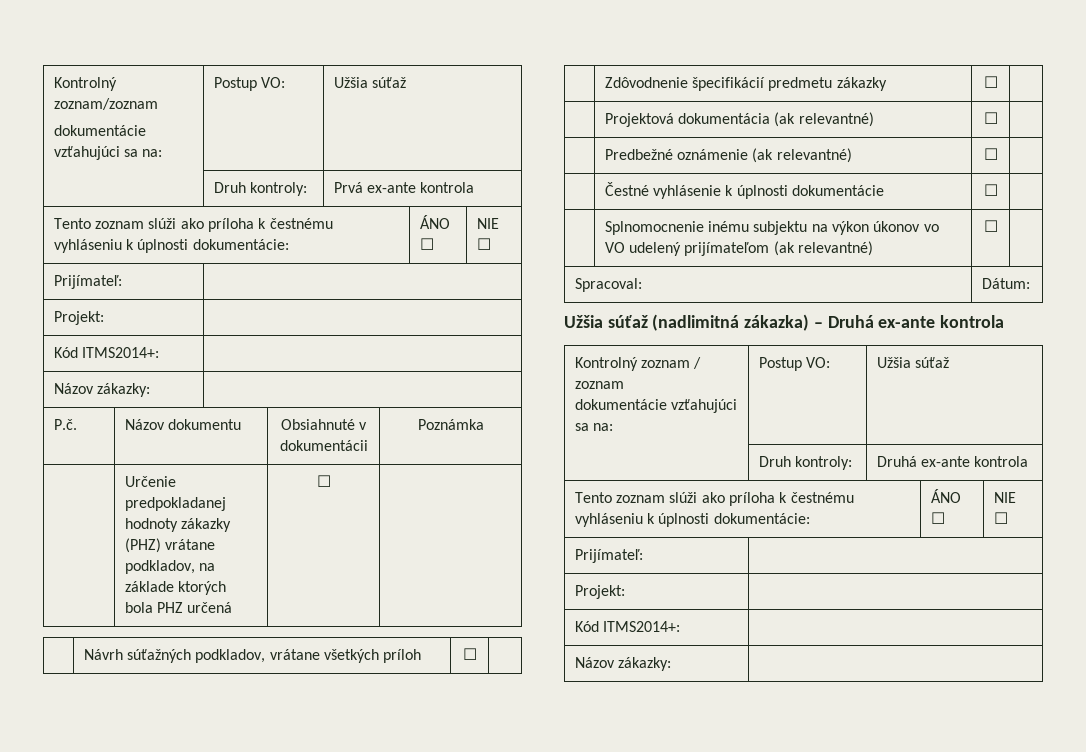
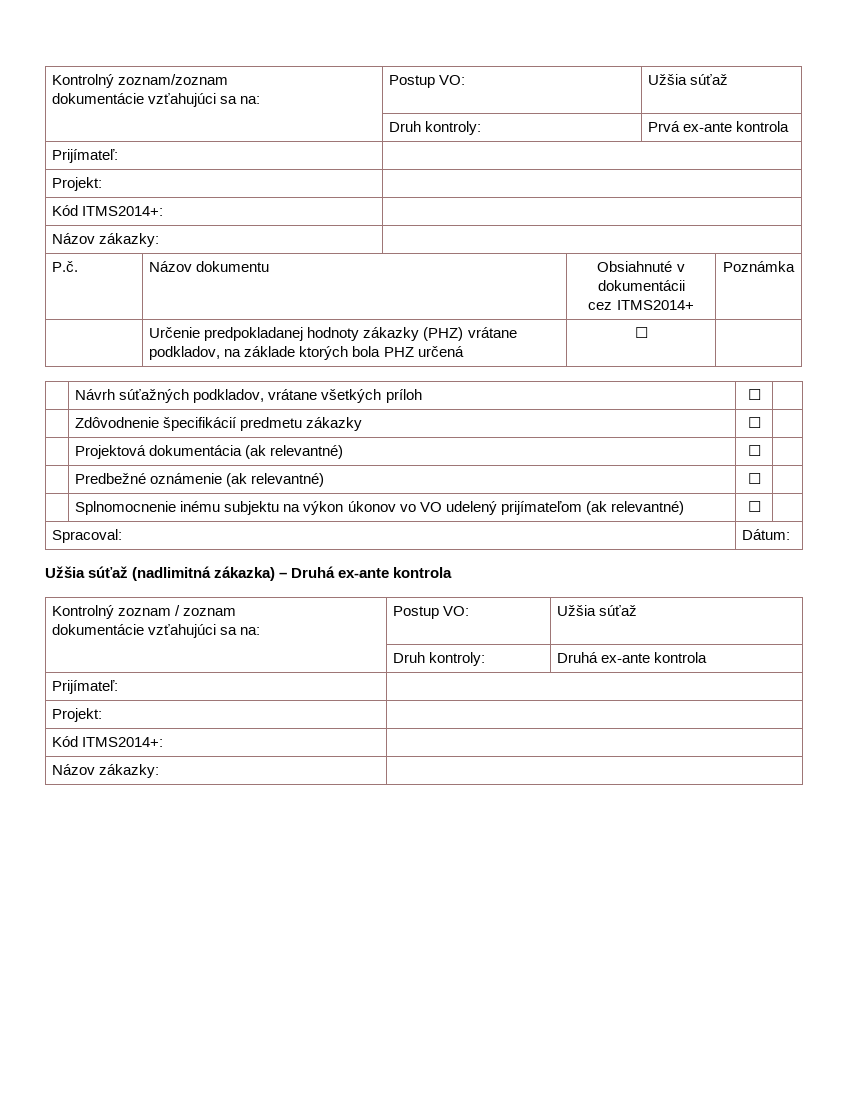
  | Druh kontroly: | Prvá ex-ante kontrola
- Tento zoznam slúži ako príloha k čestnému vyhláseniu k úplnosti dokumentácie: | ÁNO ☐ | NIE ☐
- P.č. | Názov dokumentu | Obsiahnuté v dokumentácii | Poznámka
+ P.č. | Názov dokumentu | Obsiahnuté v dokumentácii
+ cez ITMS2014+ | Poznámka
- | Čestné vyhlásenie k úplnosti dokumentácie | ☐ |
  | Druh kontroly: | Druhá ex-ante kontrola
- Tento zoznam slúži ako príloha k čestnému vyhláseniu k úplnosti dokumentácie: | ÁNO ☐ | NIE ☐

